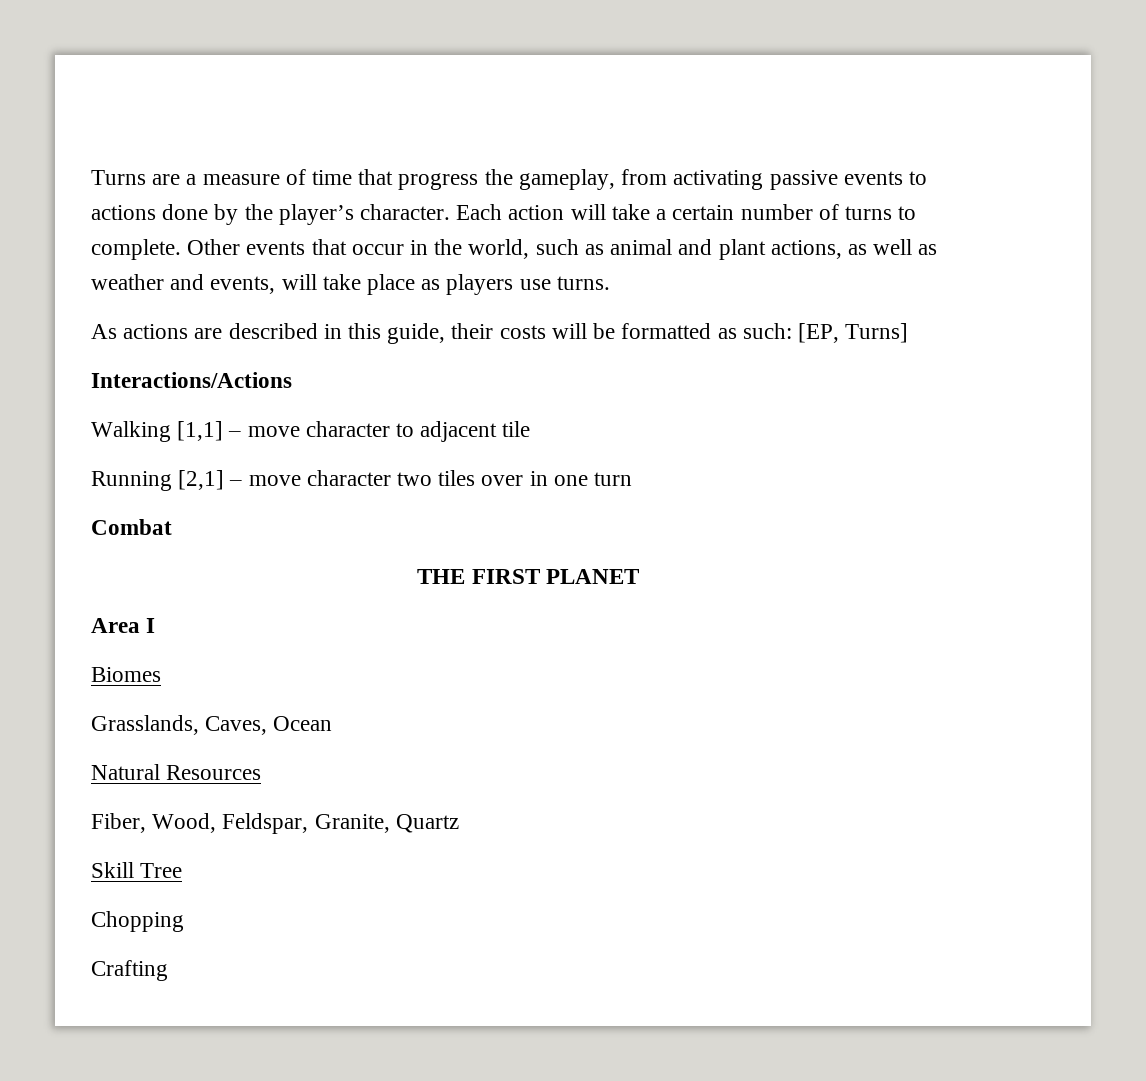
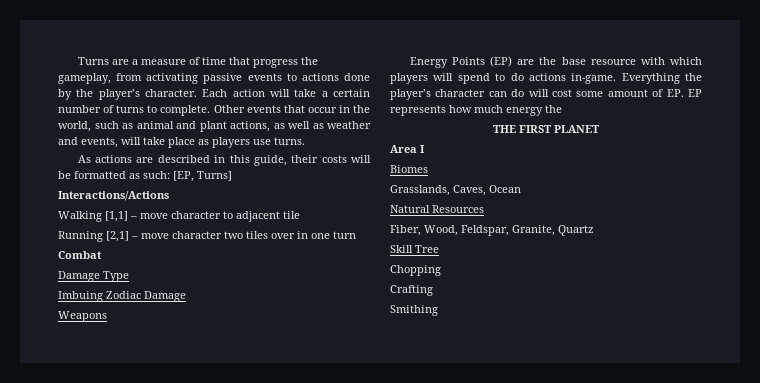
+ Damage Type
+ Imbuing Zodiac Damage
+ Weapons
+ Energy Points (EP) are the base resource with which players will spend to do actions in-game. Everything the player’s character can do will cost some amount of EP. EP represents how much energy the
+ Smithing

